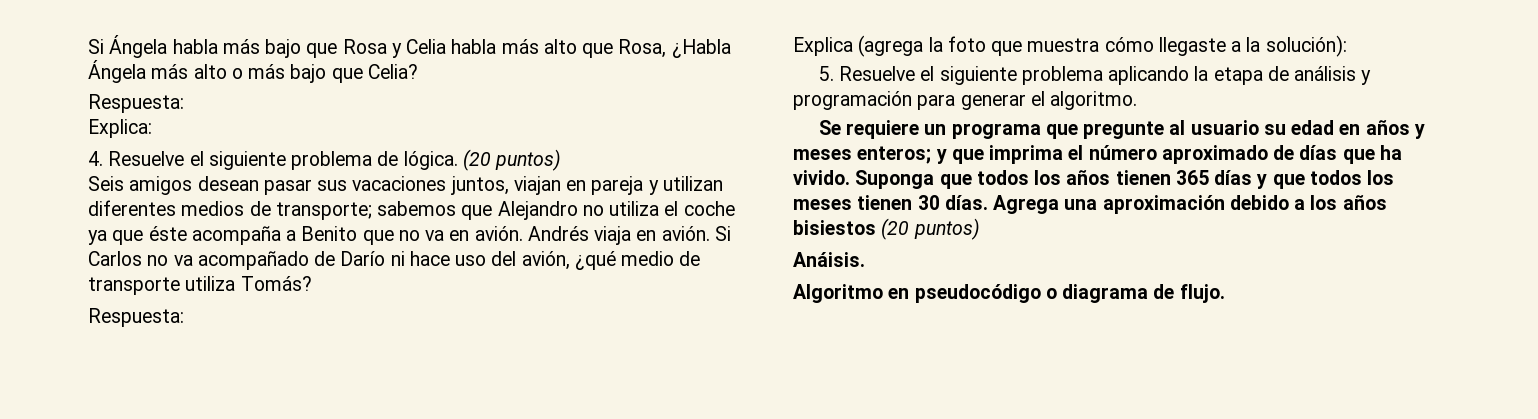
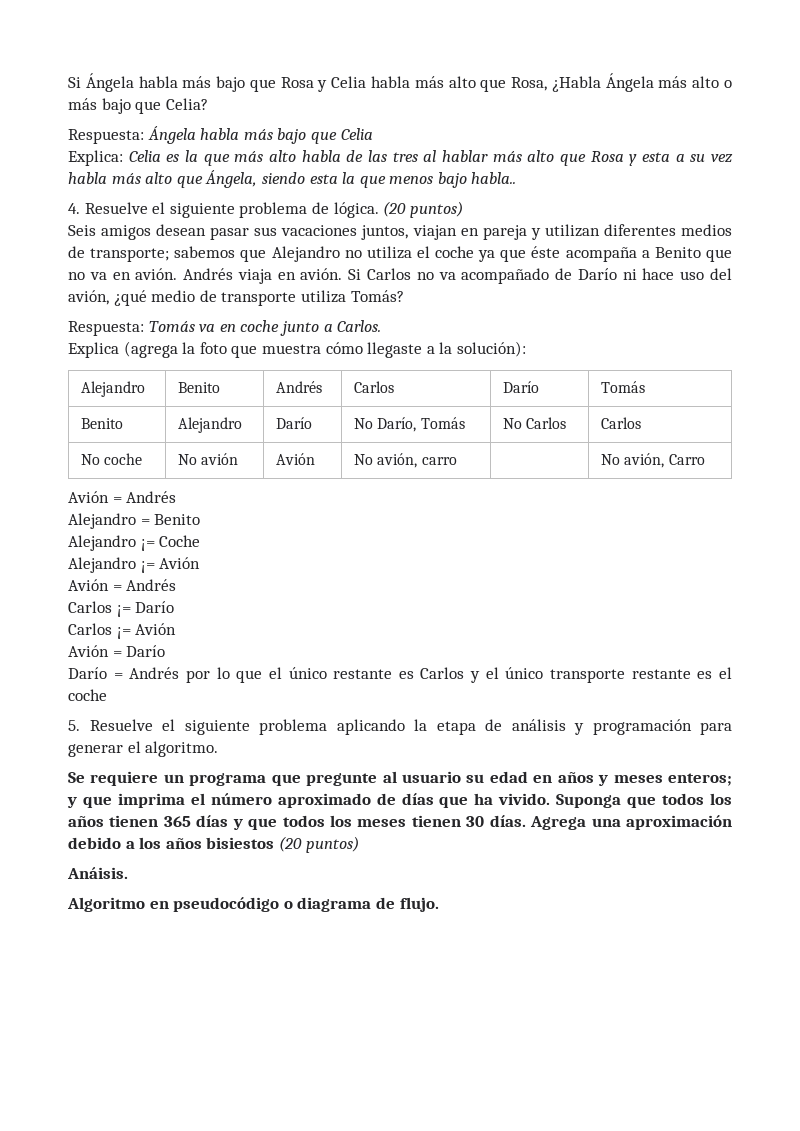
  Si Ángela habla más bajo que Rosa y Celia habla más alto que Rosa, ¿Habla Ángela más alto o más bajo que Celia?
- Respuesta:
- Explica:
+ Respuesta: Ángela habla más bajo que Celia
+ Explica: Celia es la que más alto habla de las tres al hablar más alto que Rosa y esta a su vez habla más alto que Ángela, siendo esta la que menos bajo habla..
  Si Carlos no va acompañado de Darío ni hace uso del avión, ¿qué medio de transporte utiliza Tomás?
- Respuesta:
+ Respuesta: Tomás va en coche junto a Carlos.
+ Alejandro | Benito | Andrés | Carlos | Darío | Tomás
+ Benito | Alejandro | Darío | No Darío, Tomás | No Carlos | Carlos
+ No coche | No avión | Avión | No avión, carro | | No avión, Carro
+ Avión = Andrés
+ Alejandro = Benito
+ Alejandro ¡= Coche
+ Alejandro ¡= Avión
+ Avión = Andrés
+ Carlos ¡= Darío
+ Carlos ¡= Avión
+ Avión = Darío
+ Darío = Andrés por lo que el único restante es Carlos y el único transporte restante es el coche

